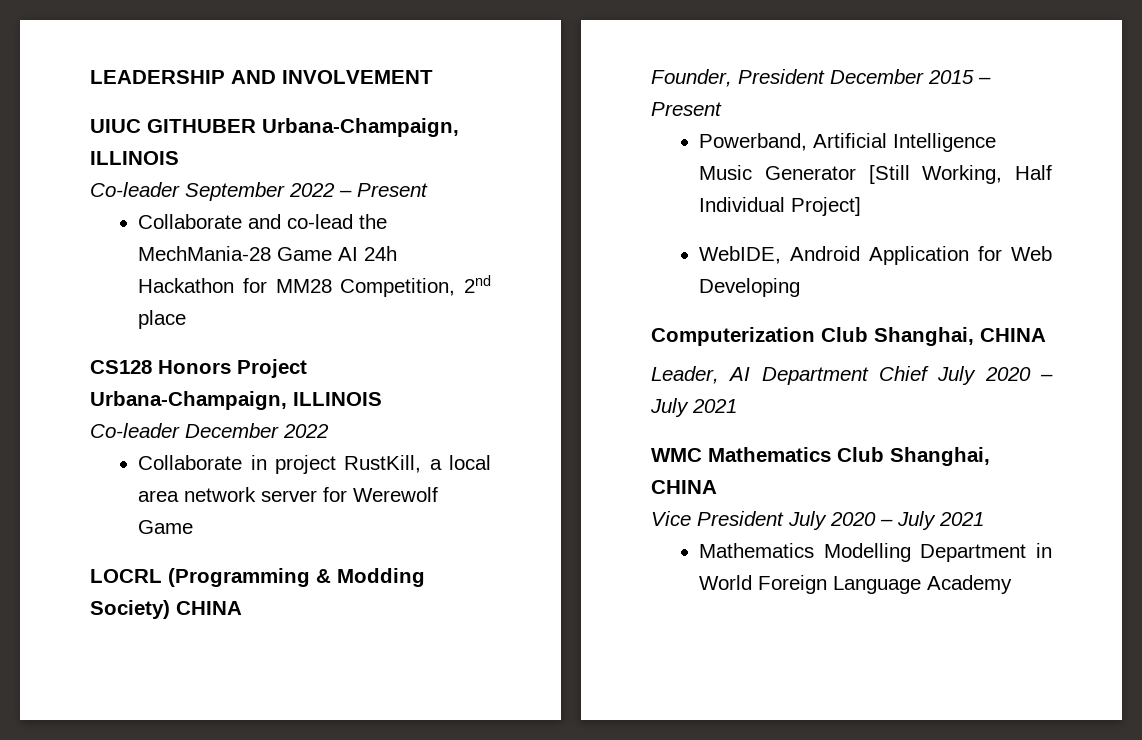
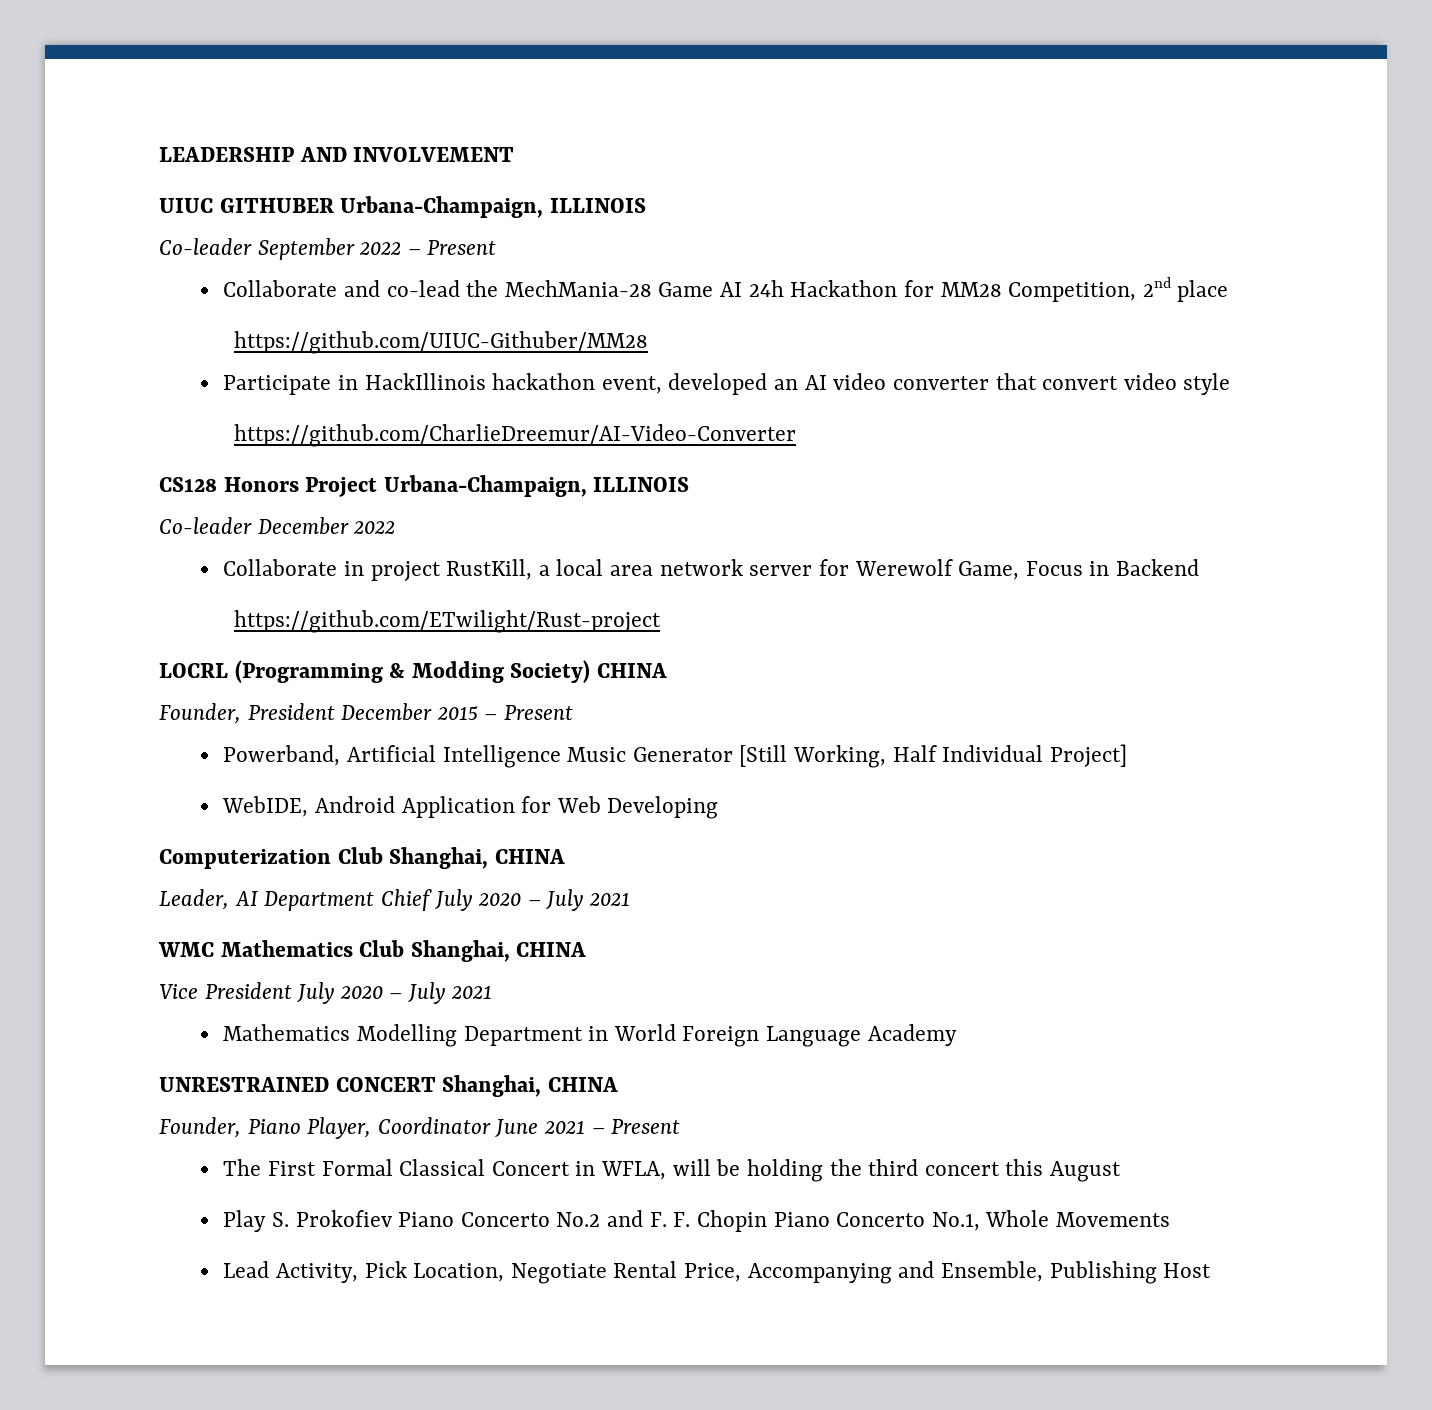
+ https://github.com/UIUC-Githuber/MM28
+ Participate in HackIllinois hackathon event, developed an AI video converter that convert video style
+ https://github.com/CharlieDreemur/AI-Video-Converter
- Collaborate in project RustKill, a local area network server for Werewolf Game
+ Collaborate in project RustKill, a local area network server for Werewolf Game, Focus in Backend
+ https://github.com/ETwilight/Rust-project
+ UNRESTRAINED CONCERT Shanghai, CHINA
+ Founder, Piano Player, Coordinator June 2021 – Present
+ The First Formal Classical Concert in WFLA, will be holding the third concert this August
+ Play S. Prokofiev Piano Concerto No.2 and F. F. Chopin Piano Concerto No.1, Whole Movements
+ Lead Activity, Pick Location, Negotiate Rental Price, Accompanying and Ensemble, Publishing Host

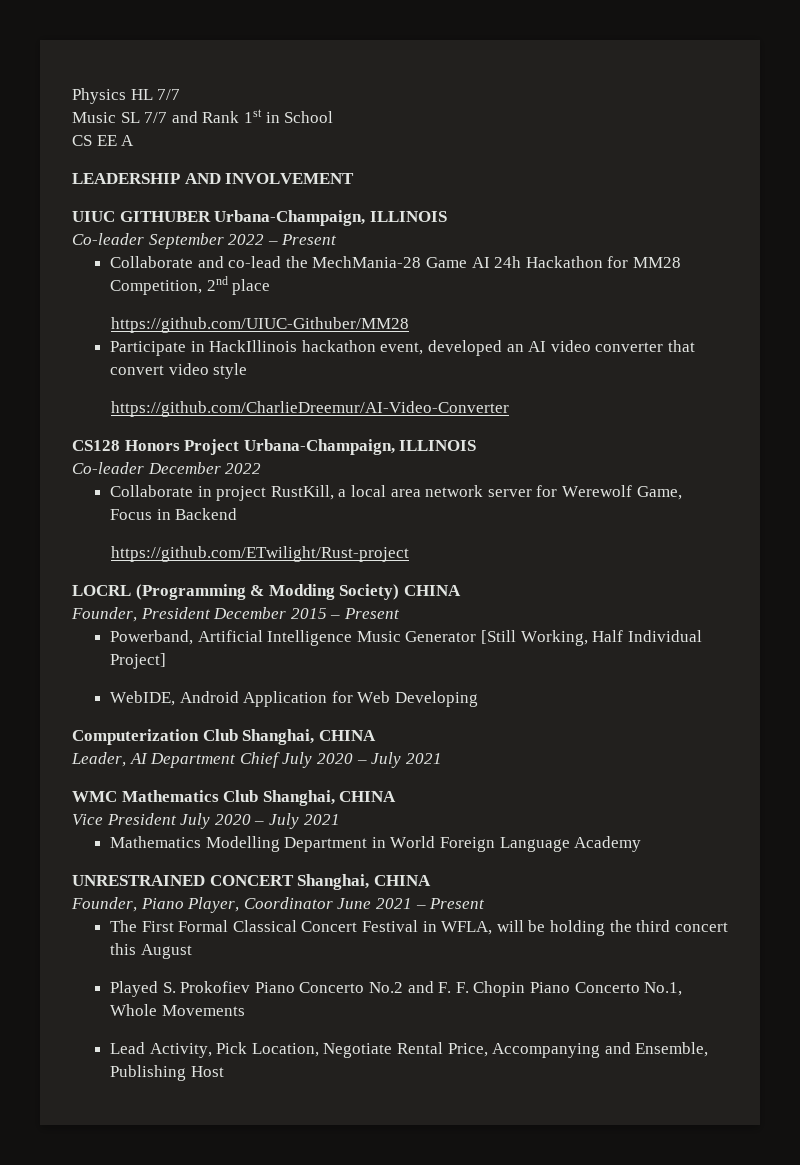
+ Physics HL 7/7
+ Music SL 7/7 and Rank 1st in School
+ CS EE A
- The First Formal Classical Concert in WFLA, will be holding the third concert this August
+ The First Formal Classical Concert Festival in WFLA, will be holding the third concert this August
- Play S. Prokofiev Piano Concerto No.2 and F. F. Chopin Piano Concerto No.1, Whole Movements
+ Played S. Prokofiev Piano Concerto No.2 and F. F. Chopin Piano Concerto No.1, Whole Movements

